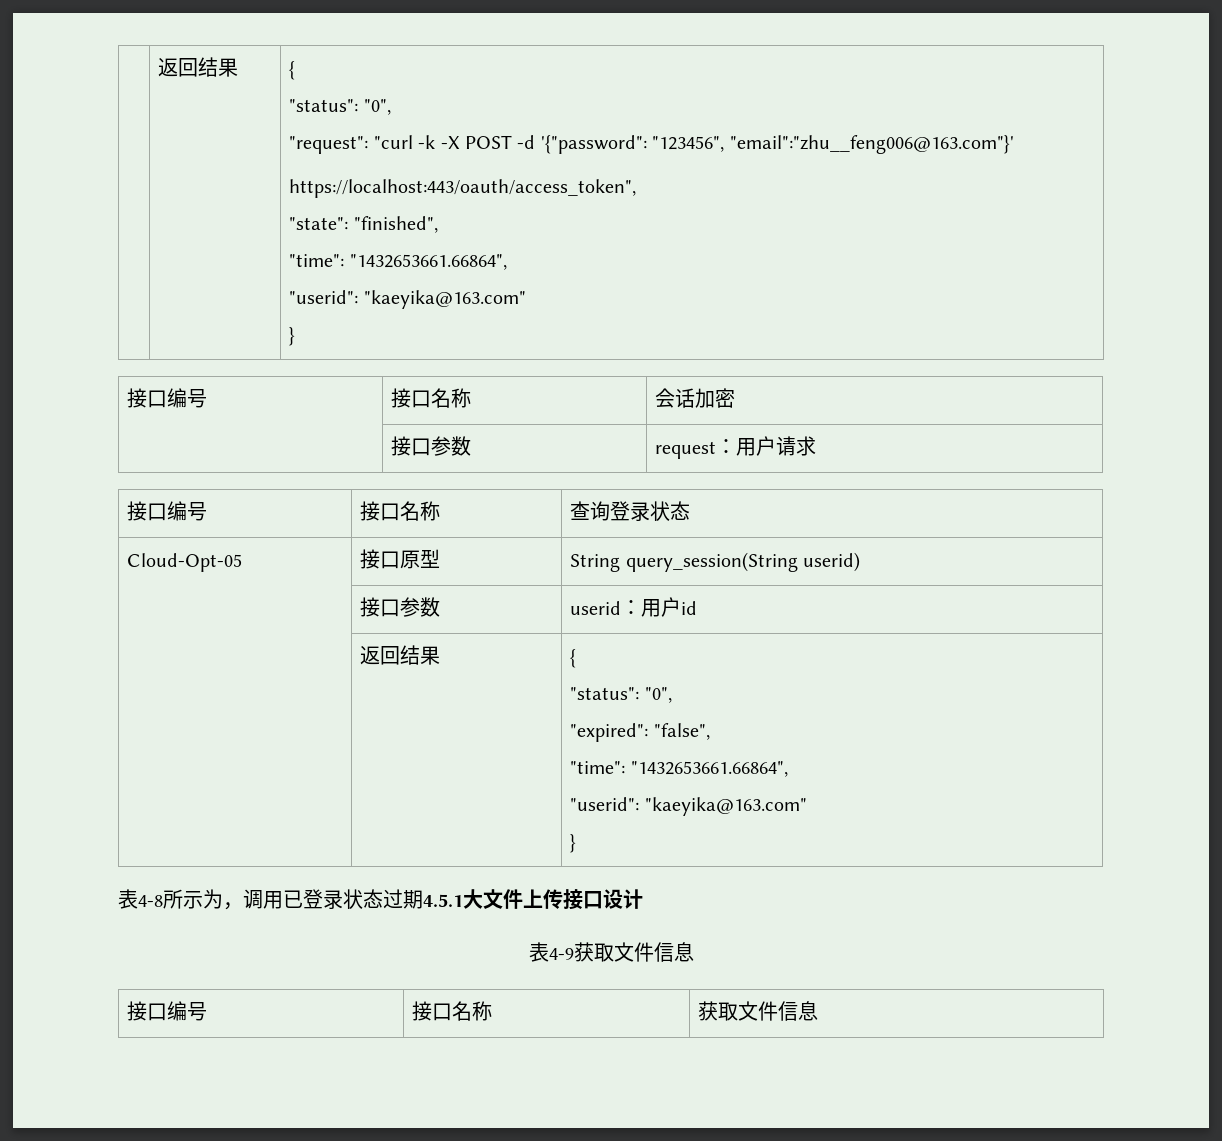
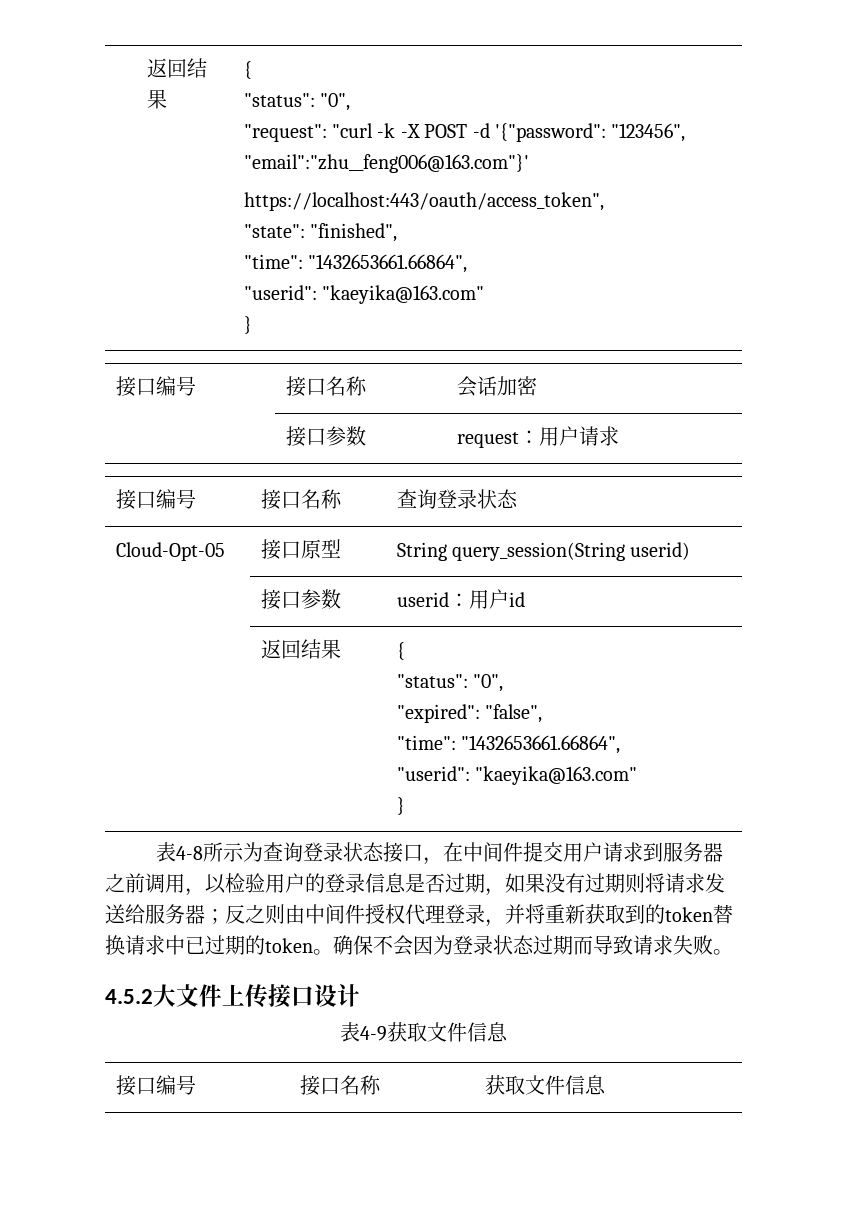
- 表4-8所示为，调用已登录状态过期4.5.1大文件上传接口设计
+ 表4-8所示为查询登录状态接口，在中间件提交用户请求到服务器之前调用，以检验用户的登录信息是否过期，如果没有过期则将请求发送给服务器；反之则由中间件授权代理登录，并将重新获取到的token替换请求中已过期的token。确保不会因为登录状态过期而导致请求失败。
+ 4.5.2大文件上传接口设计

